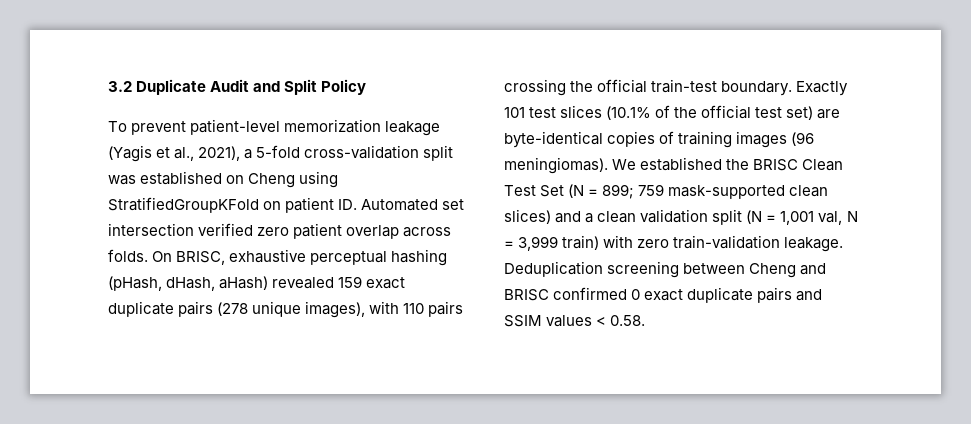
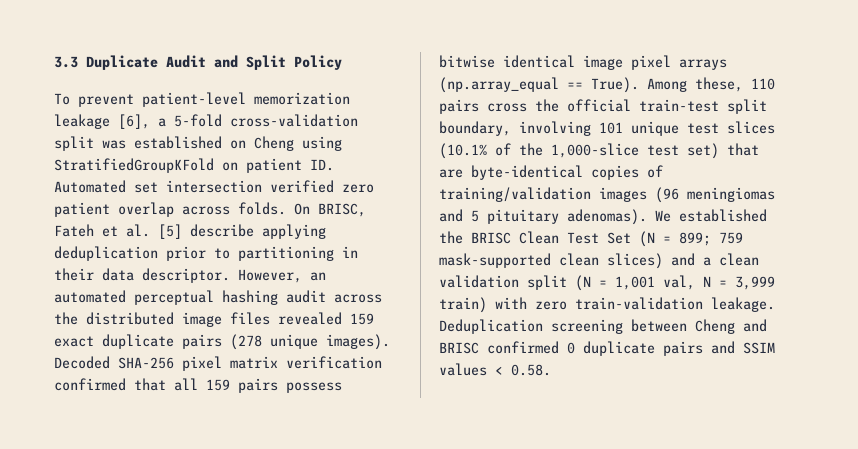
- 3.2 Duplicate Audit and Split Policy
+ 3.3 Duplicate Audit and Split Policy
- To prevent patient-level memorization leakage (Yagis et al., 2021), a 5-fold cross-validation split was established on Cheng using StratifiedGroupKFold on patient ID. Automated set intersection verified zero patient overlap across folds.
+ To prevent patient-level memorization leakage [6], a 5-fold cross-validation split was established on Cheng using StratifiedGroupKFold on patient ID. Automated set intersection verified zero patient overlap across folds.
- On BRISC, exhaustive perceptual hashing (pHash, dHash, aHash) revealed 159 exact duplicate pairs (278 unique images), with 110 pairs crossing the official train-test boundary. Exactly 101 test slices (10.1% of the official test set) are byte-identical copies of training images (96 meningiomas).
+ On BRISC, Fateh et al. [5] describe applying deduplication prior to partitioning in their data descriptor. However, an automated perceptual hashing audit across the distributed image files revealed 159 exact duplicate pairs (278 unique images). Decoded SHA-256 pixel matrix verification confirmed that all 159 pairs possess bitwise identical image pixel arrays (np.array_equal == True). Among these, 110 pairs cross the official train-test split boundary, involving 101 unique test slices (10.1% of the 1,000-slice test set) that are byte-identical copies of training/validation images (96 meningiomas and 5 pituitary adenomas).
- Deduplication screening between Cheng and BRISC confirmed 0 exact duplicate pairs and SSIM values < 0.58.
+ Deduplication screening between Cheng and BRISC confirmed 0 duplicate pairs and SSIM values < 0.58.

